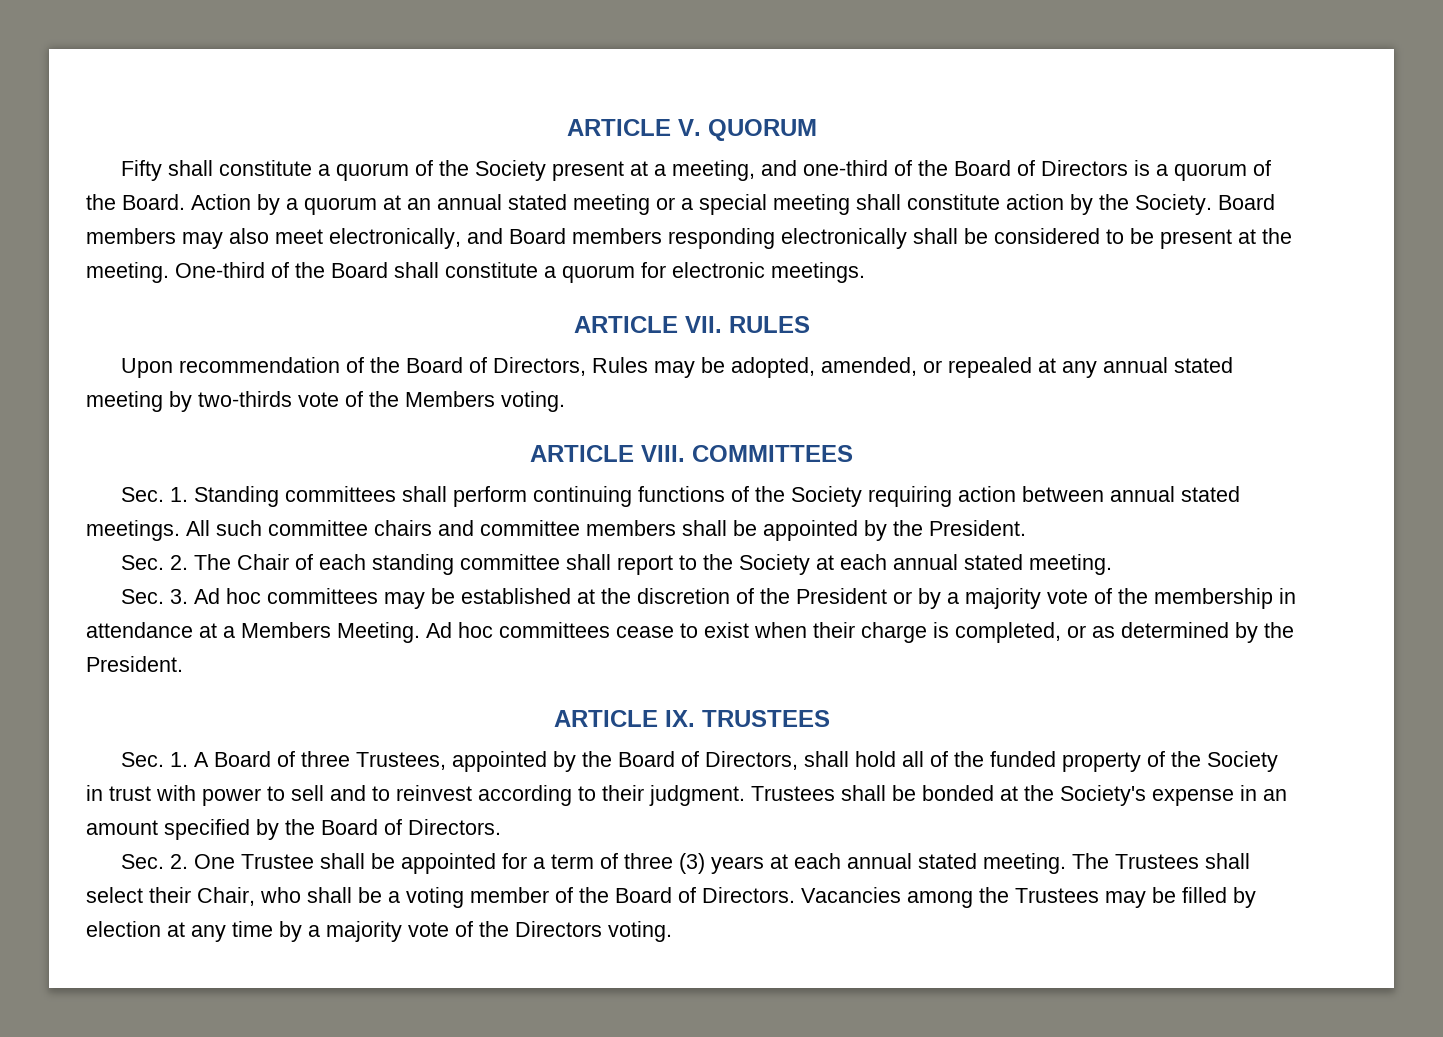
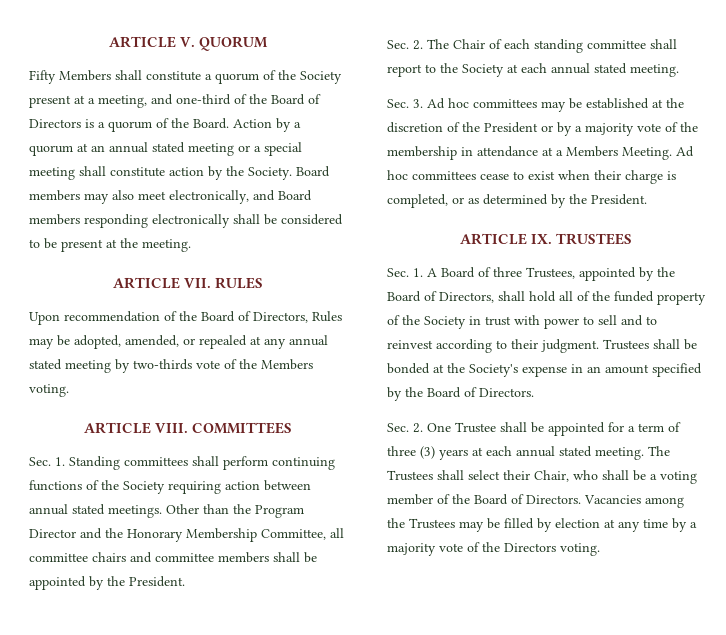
- Fifty shall constitute a quorum of the Society present at a meeting, and one-third of the Board of Directors is a quorum of the Board.
+ Fifty Members shall constitute a quorum of the Society present at a meeting, and one-third of the Board of Directors is a quorum of the Board.
- One-third of the Board shall constitute a quorum for electronic meetings.
- All such committee chairs and committee members shall be appointed by the President.
+ Other than the Program Director and the Honorary Membership Committee, all committee chairs and committee members shall be appointed by the President.

